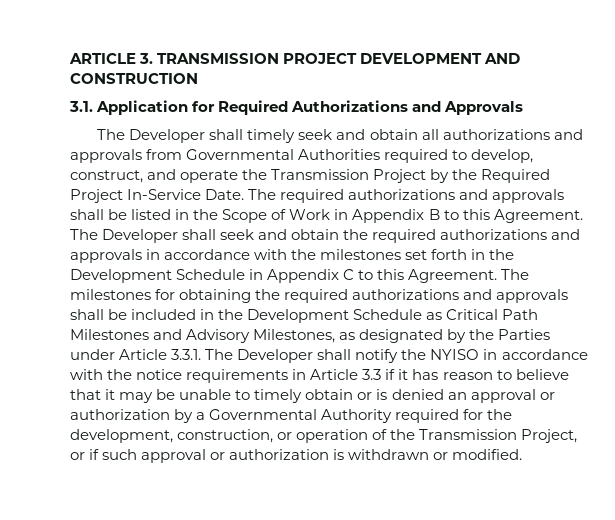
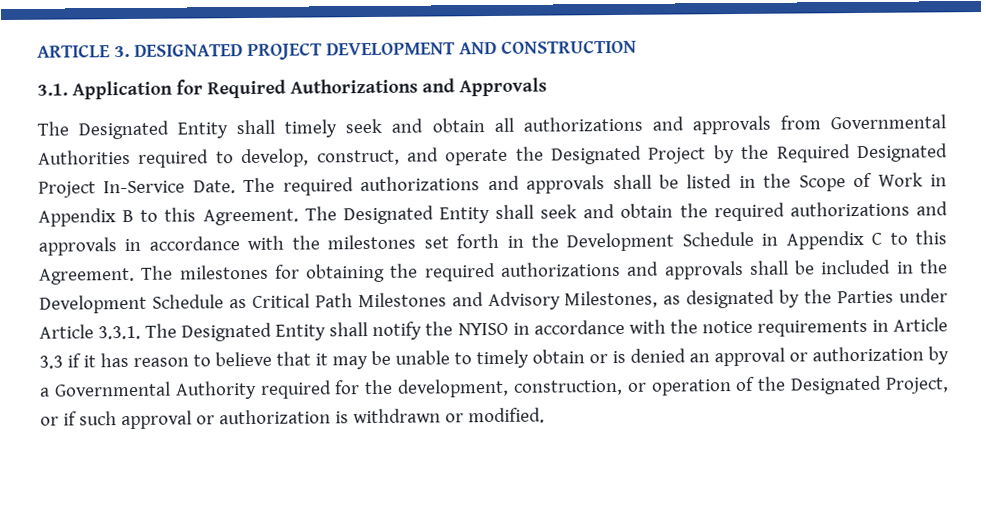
- ARTICLE 3. TRANSMISSION PROJECT DEVELOPMENT AND CONSTRUCTION
+ ARTICLE 3. DESIGNATED PROJECT DEVELOPMENT AND CONSTRUCTION
- The Developer shall timely seek and obtain all authorizations and approvals from Governmental Authorities required to develop, construct, and operate the Transmission Project by the Required Project In-Service Date.
+ The Designated Entity shall timely seek and obtain all authorizations and approvals from Governmental Authorities required to develop, construct, and operate the Designated Project by the Required Designated Project In-Service Date.
- The Developer shall seek and obtain the required authorizations and approvals in accordance with the milestones set forth in the Development Schedule in Appendix C to this Agreement.
+ The Designated Entity shall seek and obtain the required authorizations and approvals in accordance with the milestones set forth in the Development Schedule in Appendix C to this Agreement.
- The milestones for obtaining the required authorizations and approvals shall be included in the Development Schedule as Critical Path Milestones and Advisory Milestones, as designated by the Parties under Article 3.3.1. The Developer shall notify the NYISO in accordance with the notice requirements in Article 3.3 if it has reason to believe that it may be unable to timely obtain or is denied an approval or authorization by a Governmental Authority required for the development, construction, or operation of the Transmission Project, or if such approval or authorization is withdrawn or modified.
+ The milestones for obtaining the required authorizations and approvals shall be included in the Development Schedule as Critical Path Milestones and Advisory Milestones, as designated by the Parties under Article 3.3.1. The Designated Entity shall notify the NYISO in accordance with the notice requirements in Article 3.3 if it has reason to believe that it may be unable to timely obtain or is denied an approval or authorization by a Governmental Authority required for the development, construction, or operation of the Designated Project, or if such approval or authorization is withdrawn or modified.

